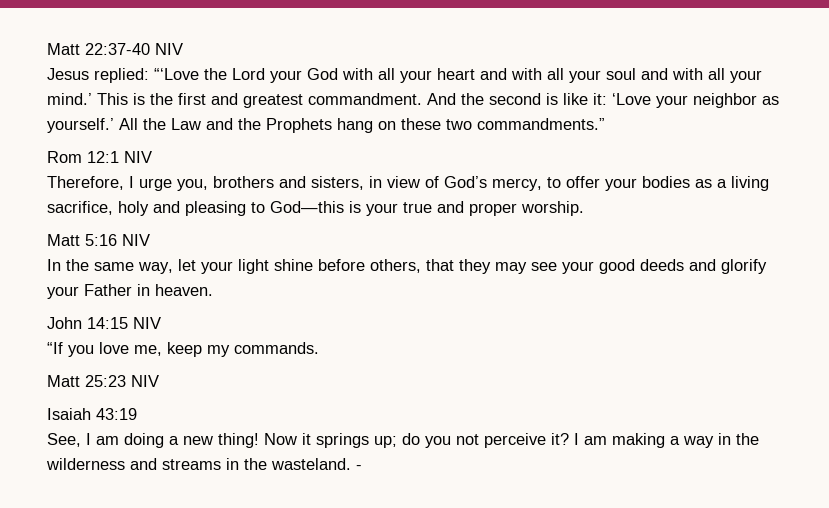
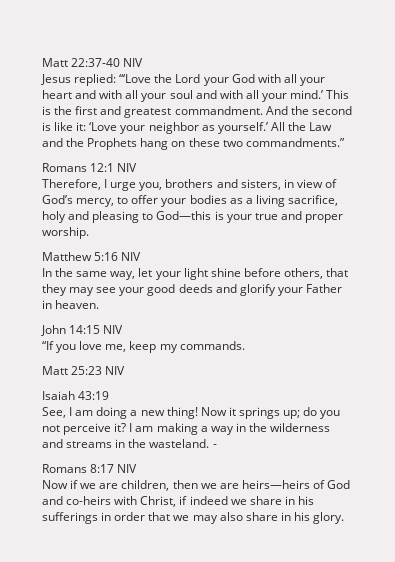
- Rom 12:1 NIV
+ Romans 12:1 NIV
- Matt 5:16 NIV
+ Matthew 5:16 NIV
+ Romans 8:17 NIV
+ Now if we are children, then we are heirs—heirs of God and co-heirs with Christ, if indeed we share in his sufferings in order that we may also share in his glory.

